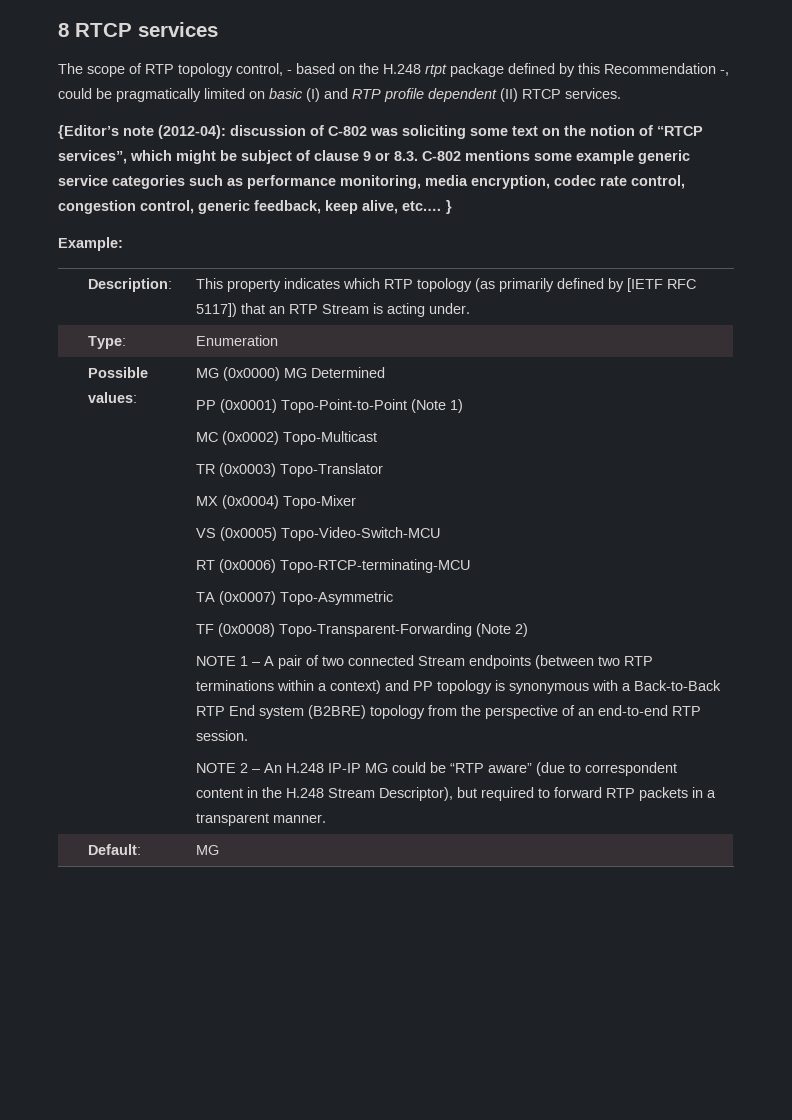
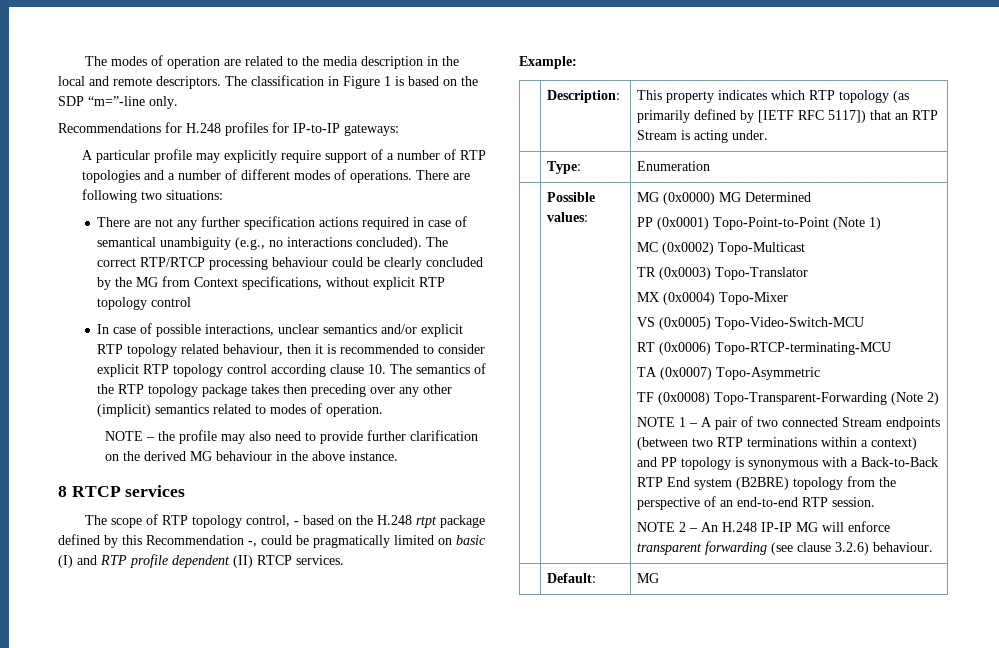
+ The modes of operation are related to the media description in the local and remote descriptors. The classification in Figure 1 is based on the SDP “m=”-line only.
+ Recommendations for H.248 profiles for IP-to-IP gateways:
+ A particular profile may explicitly require support of a number of RTP topologies and a number of different modes of operations. There are following two situations:
+ There are not any further specification actions required in case of semantical unambiguity (e.g., no interactions concluded). The correct RTP/RTCP processing behaviour could be clearly concluded by the MG from Context specifications, without explicit RTP topology control
+ In case of possible interactions, unclear semantics and/or explicit RTP topology related behaviour, then it is recommended to consider explicit RTP topology control according clause 10. The semantics of the RTP topology package takes then preceding over any other (implicit) semantics related to modes of operation.
+ NOTE – the profile may also need to provide further clarification on the derived MG behaviour in the above instance.
- {Editor’s note (2012-04): discussion of C-802 was soliciting some text on the notion of “RTCP services”, which might be subject of clause 9 or 8.3. C-802 mentions some example generic service categories such as performance monitoring, media encryption, codec rate control, congestion control, generic feedback, keep alive, etc.… }
- NOTE 2 – An H.248 IP-IP MG could be “RTP aware” (due to correspondent content in the H.248 Stream Descriptor), but required to forward RTP packets in a transparent manner.
+ NOTE 2 – An H.248 IP-IP MG will enforce transparent forwarding (see clause 3.2.6) behaviour.

